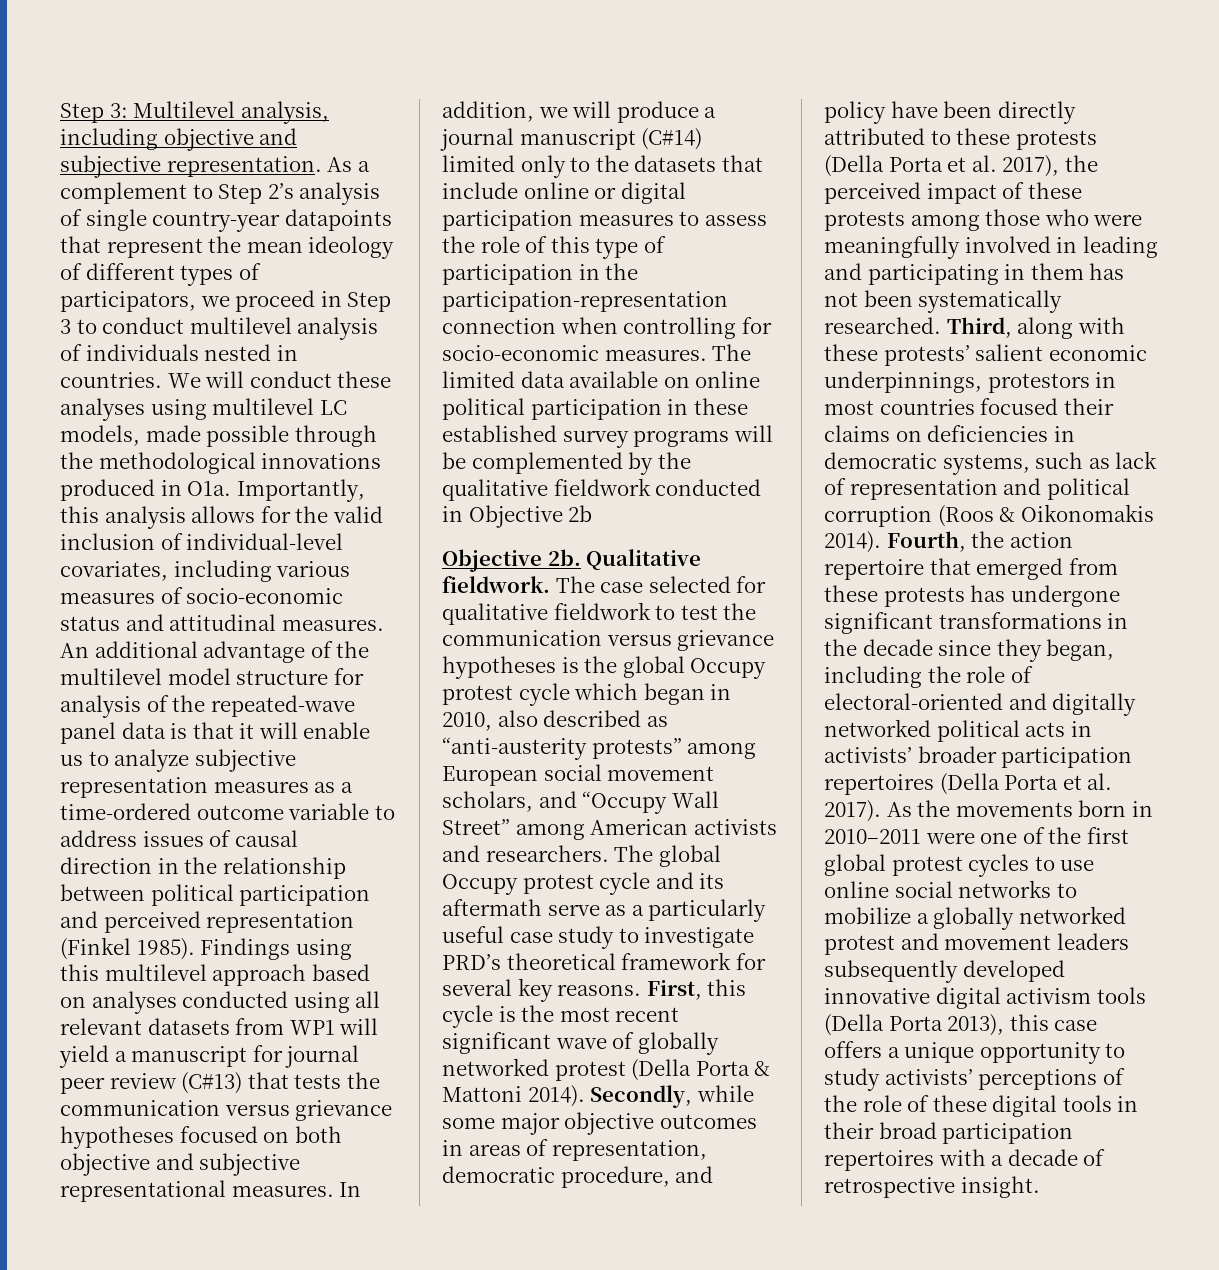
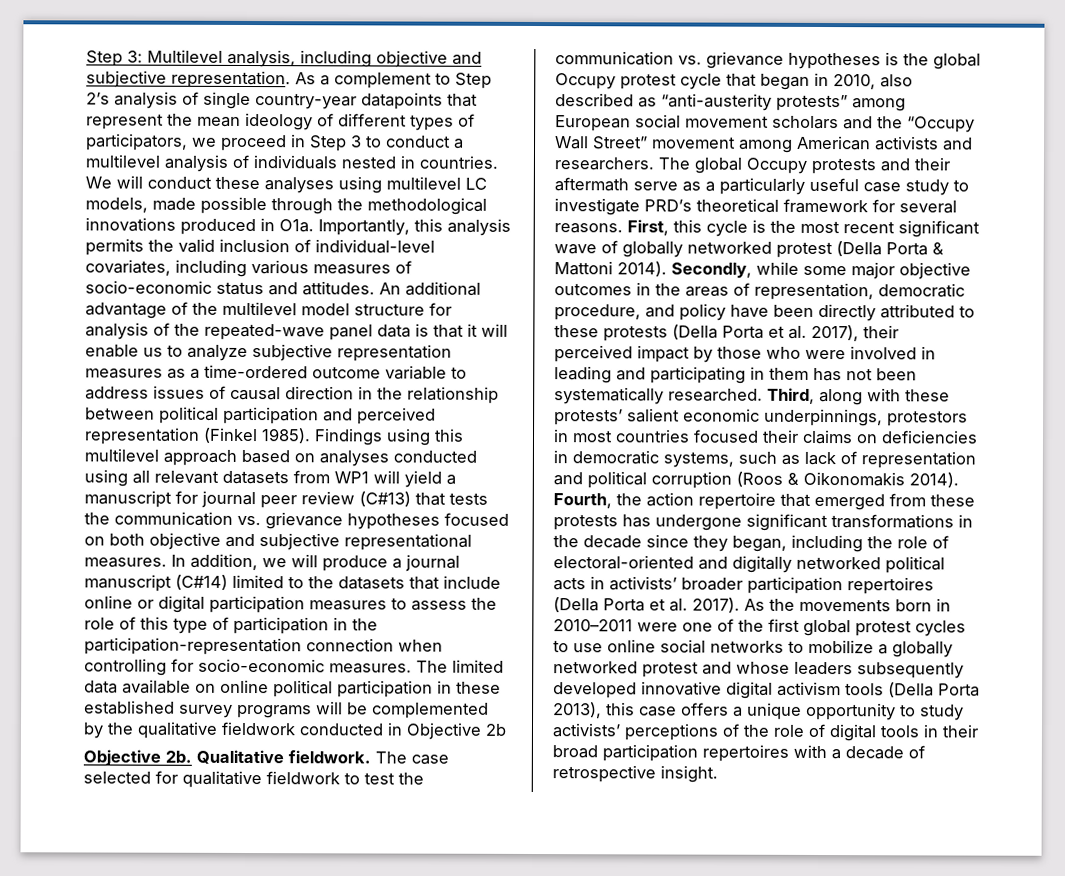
- As a complement to Step 2’s analysis of single country-year datapoints that represent the mean ideology of different types of participators, we proceed in Step 3 to conduct multilevel analysis of individuals nested in countries.
+ As a complement to Step 2’s analysis of single country-year datapoints that represent the mean ideology of different types of participators, we proceed in Step 3 to conduct a multilevel analysis of individuals nested in countries.
- We will conduct these analyses using multilevel LC models, made possible through the methodological innovations produced in O1a. Importantly, this analysis allows for the valid inclusion of individual-level covariates, including various measures of socio-economic status and attitudinal measures.
+ We will conduct these analyses using multilevel LC models, made possible through the methodological innovations produced in O1a. Importantly, this analysis permits the valid inclusion of individual-level covariates, including various measures of socio-economic status and attitudes.
- Findings using this multilevel approach based on analyses conducted using all relevant datasets from WP1 will yield a manuscript for journal peer review (C#13) that tests the communication versus grievance hypotheses focused on both objective and subjective representational measures.
+ Findings using this multilevel approach based on analyses conducted using all relevant datasets from WP1 will yield a manuscript for journal peer review (C#13) that tests the communication vs. grievance hypotheses focused on both objective and subjective representational measures.
- In addition, we will produce a journal manuscript (C#14) limited only to the datasets that include online or digital participation measures to assess the role of this type of participation in the participation-representation connection when controlling for socio-economic measures.
+ In addition, we will produce a journal manuscript (C#14) limited to the datasets that include online or digital participation measures to assess the role of this type of participation in the participation-representation connection when controlling for socio-economic measures.
- The case selected for qualitative fieldwork to test the communication versus grievance hypotheses is the global Occupy protest cycle which began in 2010, also described as “anti-austerity protests” among European social movement scholars, and “Occupy Wall Street” among American activists and researchers.
+ The case selected for qualitative fieldwork to test the communication vs. grievance hypotheses is the global Occupy protest cycle that began in 2010, also described as “anti-austerity protests” among European social movement scholars and the “Occupy Wall Street” movement among American activists and researchers.
- The global Occupy protest cycle and its aftermath serve as a particularly useful case study to investigate PRD’s theoretical framework for several key reasons.
+ The global Occupy protests and their aftermath serve as a particularly useful case study to investigate PRD’s theoretical framework for several reasons.
- Secondly, while some major objective outcomes in areas of representation, democratic procedure, and policy have been directly attributed to these protests (Della Porta et al. 2017), the perceived impact of these protests among those who were meaningfully involved in leading and participating in them has not been systematically researched.
+ Secondly, while some major objective outcomes in the areas of representation, democratic procedure, and policy have been directly attributed to these protests (Della Porta et al. 2017), their perceived impact by those who were involved in leading and participating in them has not been systematically researched.
- As the movements born in 2010–2011 were one of the first global protest cycles to use online social networks to mobilize a globally networked protest and movement leaders subsequently developed innovative digital activism tools (Della Porta 2013), this case offers a unique opportunity to study activists’ perceptions of the role of these digital tools in their broad participation repertoires with a decade of retrospective insight.
+ As the movements born in 2010–2011 were one of the first global protest cycles to use online social networks to mobilize a globally networked protest and whose leaders subsequently developed innovative digital activism tools (Della Porta 2013), this case offers a unique opportunity to study activists’ perceptions of the role of digital tools in their broad participation repertoires with a decade of retrospective insight.

